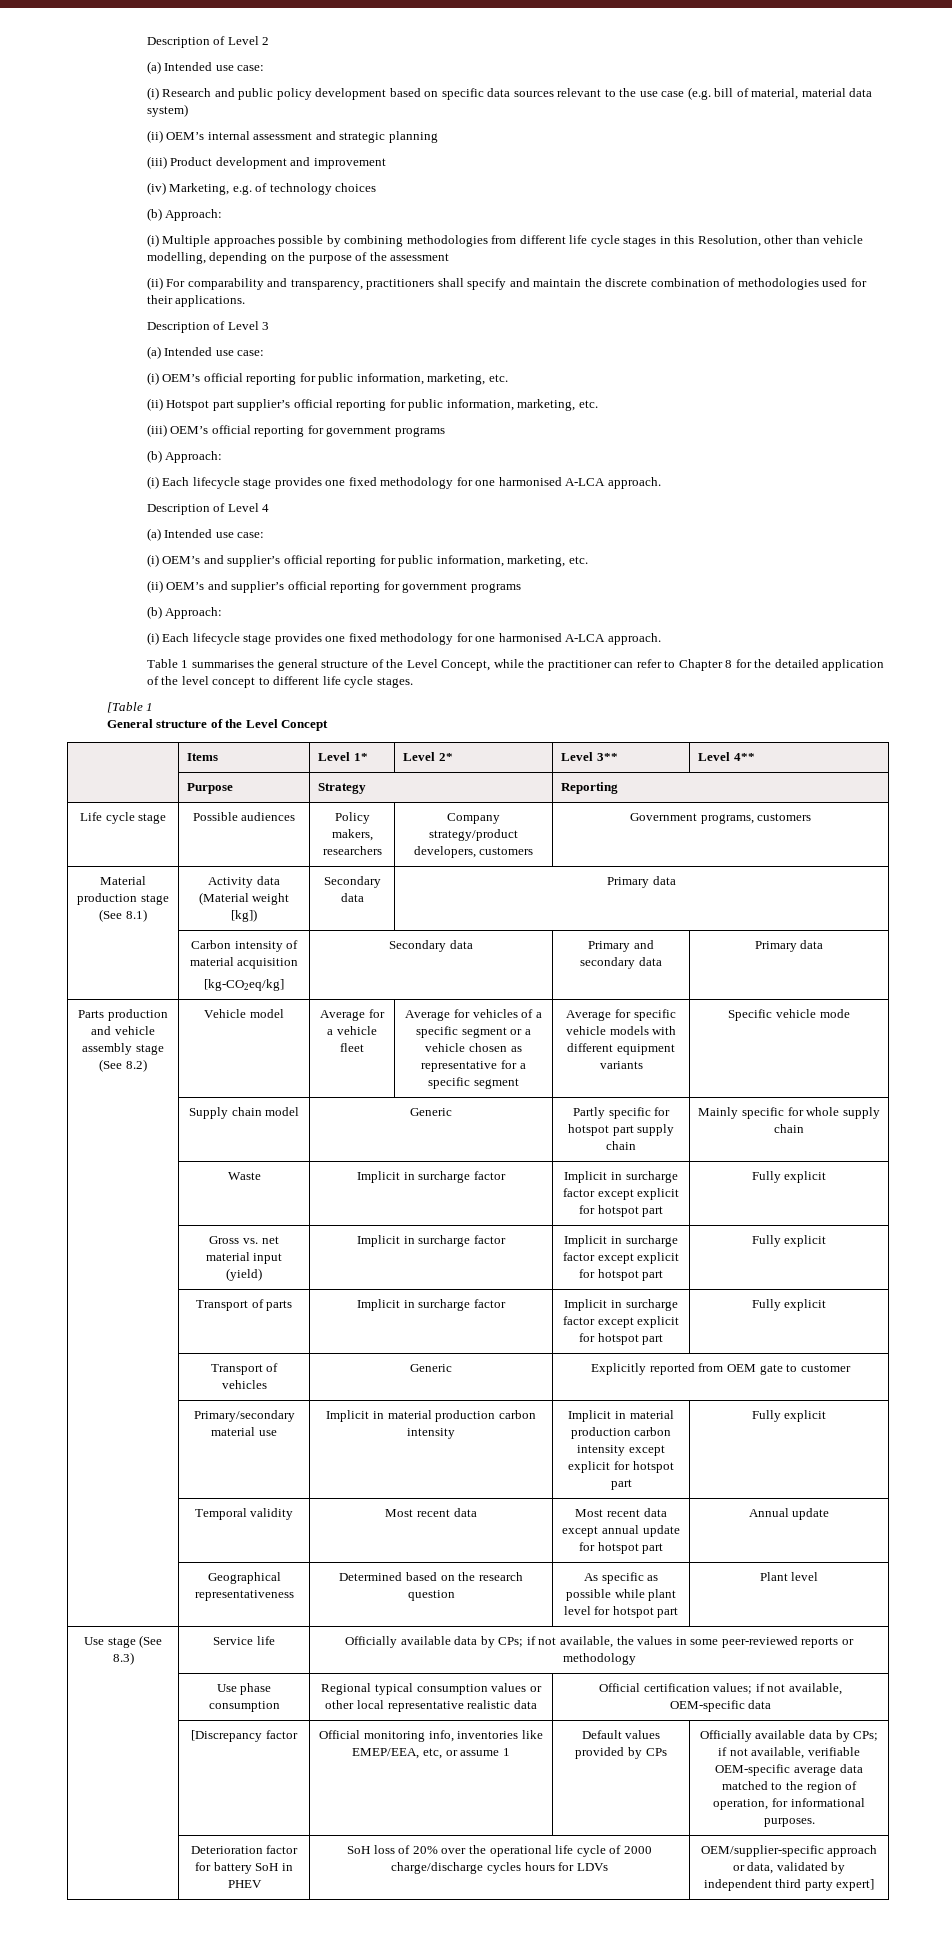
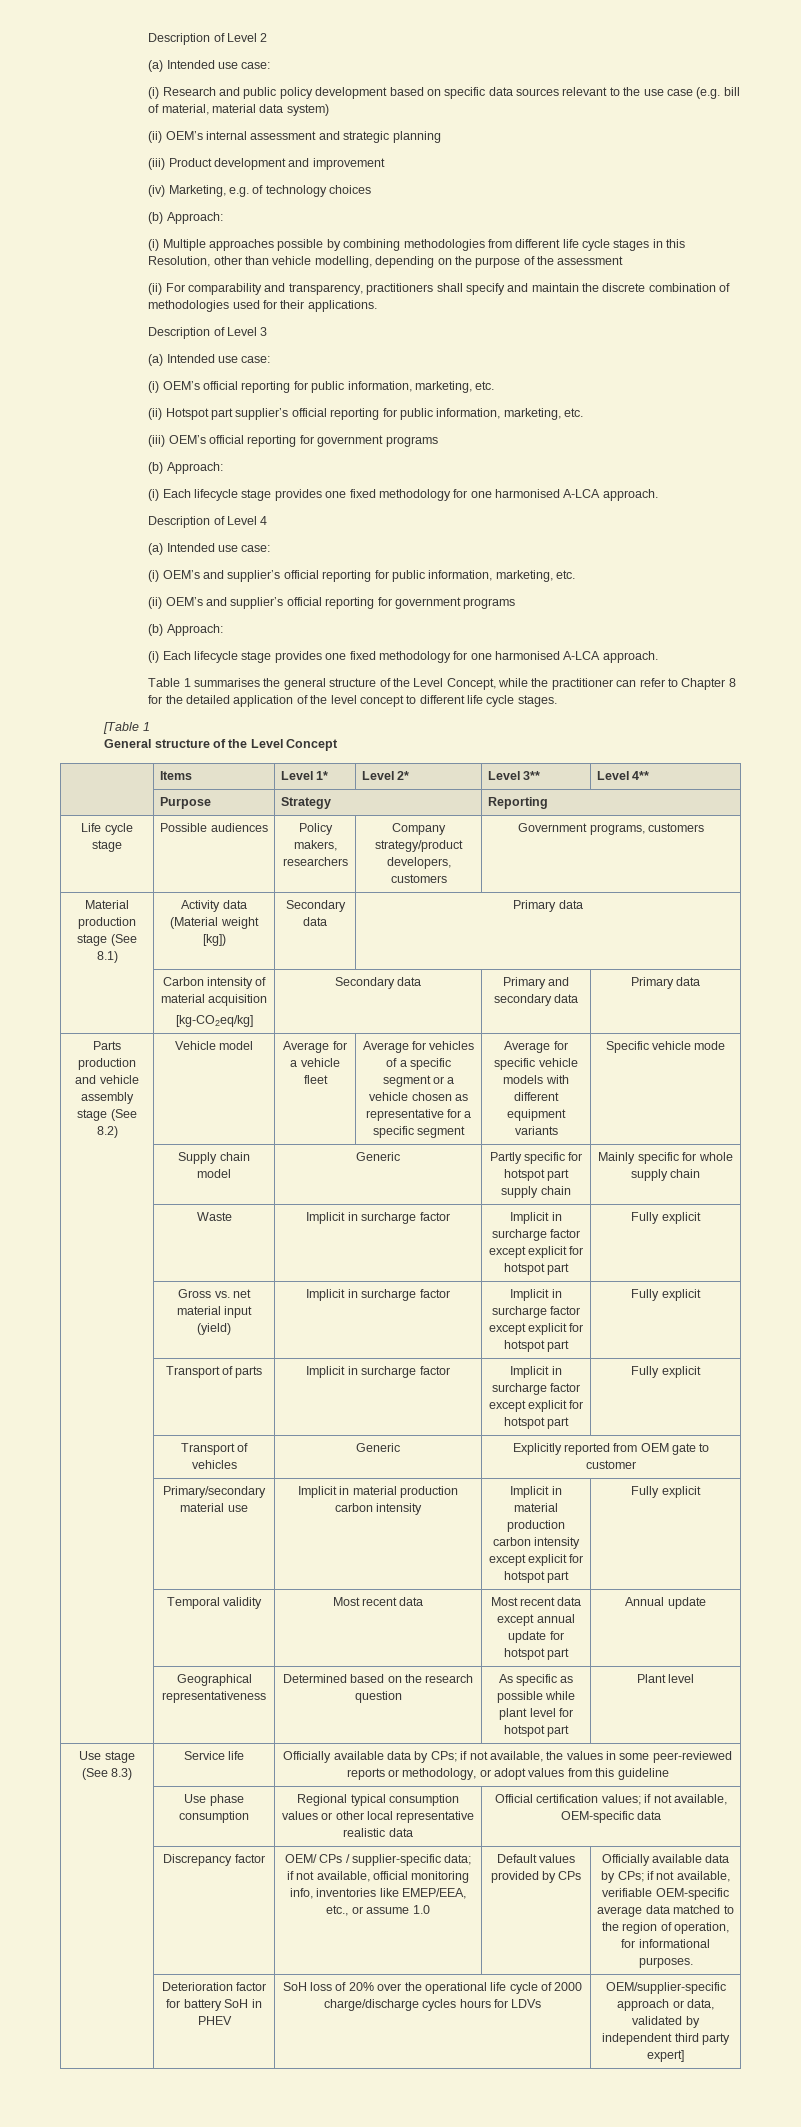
- Use stage (See 8.3) | Service life | Officially available data by CPs; if not available, the values in some peer-reviewed reports or methodology
+ Use stage (See 8.3) | Service life | Officially available data by CPs; if not available, the values in some peer-reviewed reports or methodology, or adopt values from this guideline
- [Discrepancy factor | Official monitoring info, inventories like EMEP/EEA, etc, or assume 1
+ Discrepancy factor | OEM/ CPs / supplier-specific data; if not available, official monitoring info, inventories like EMEP/EEA, etc., or assume 1.0

